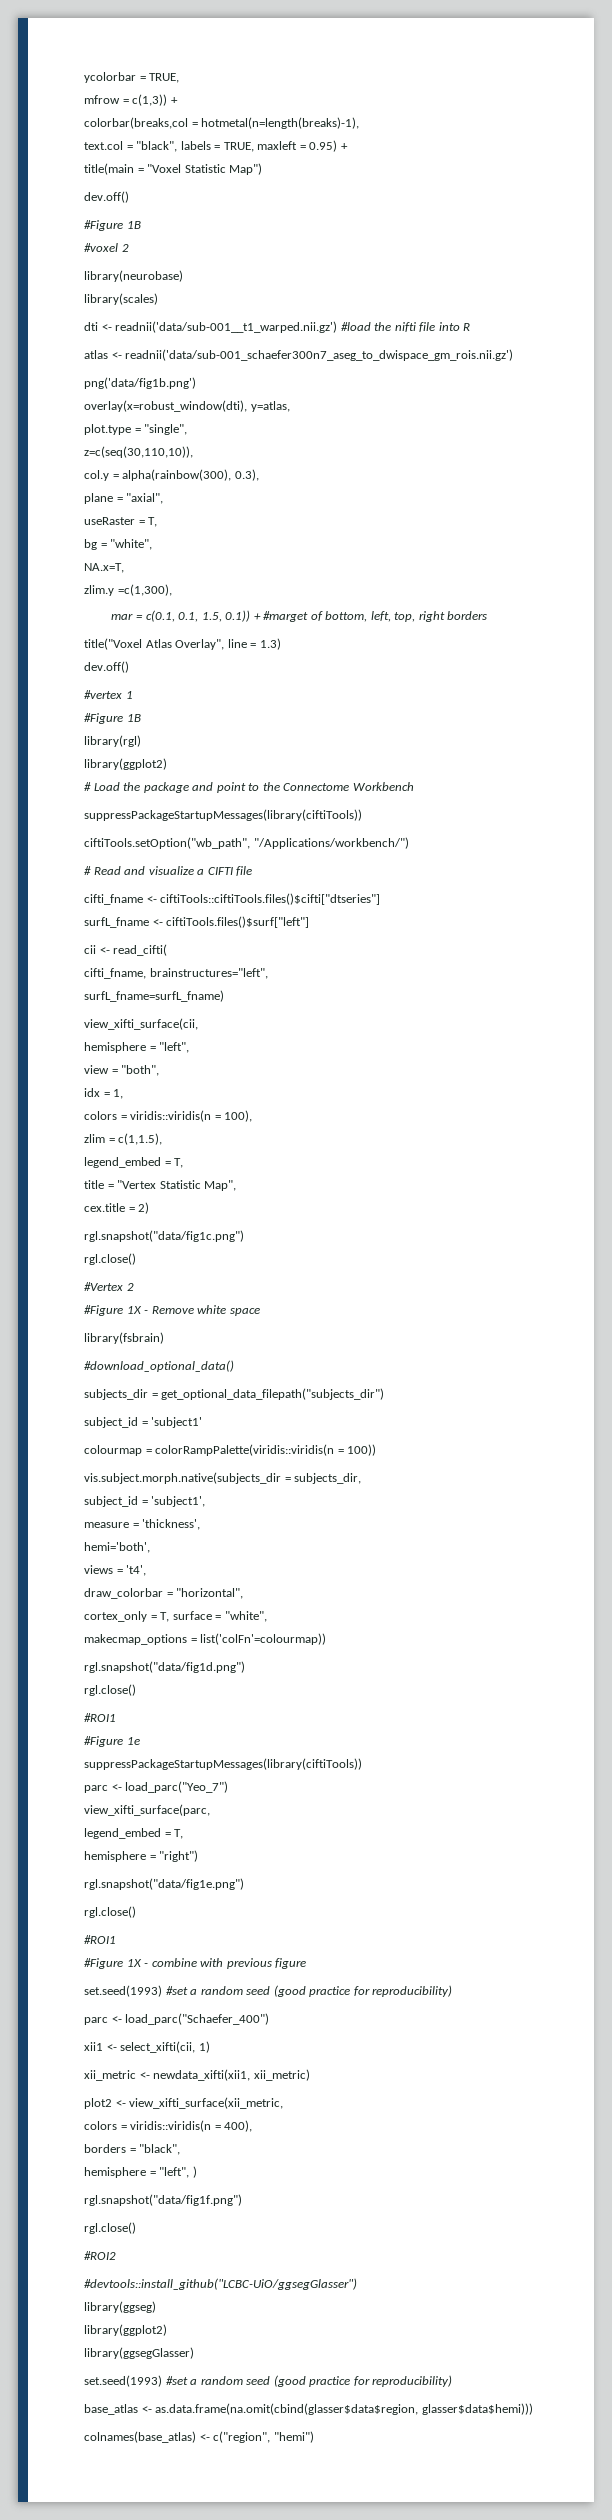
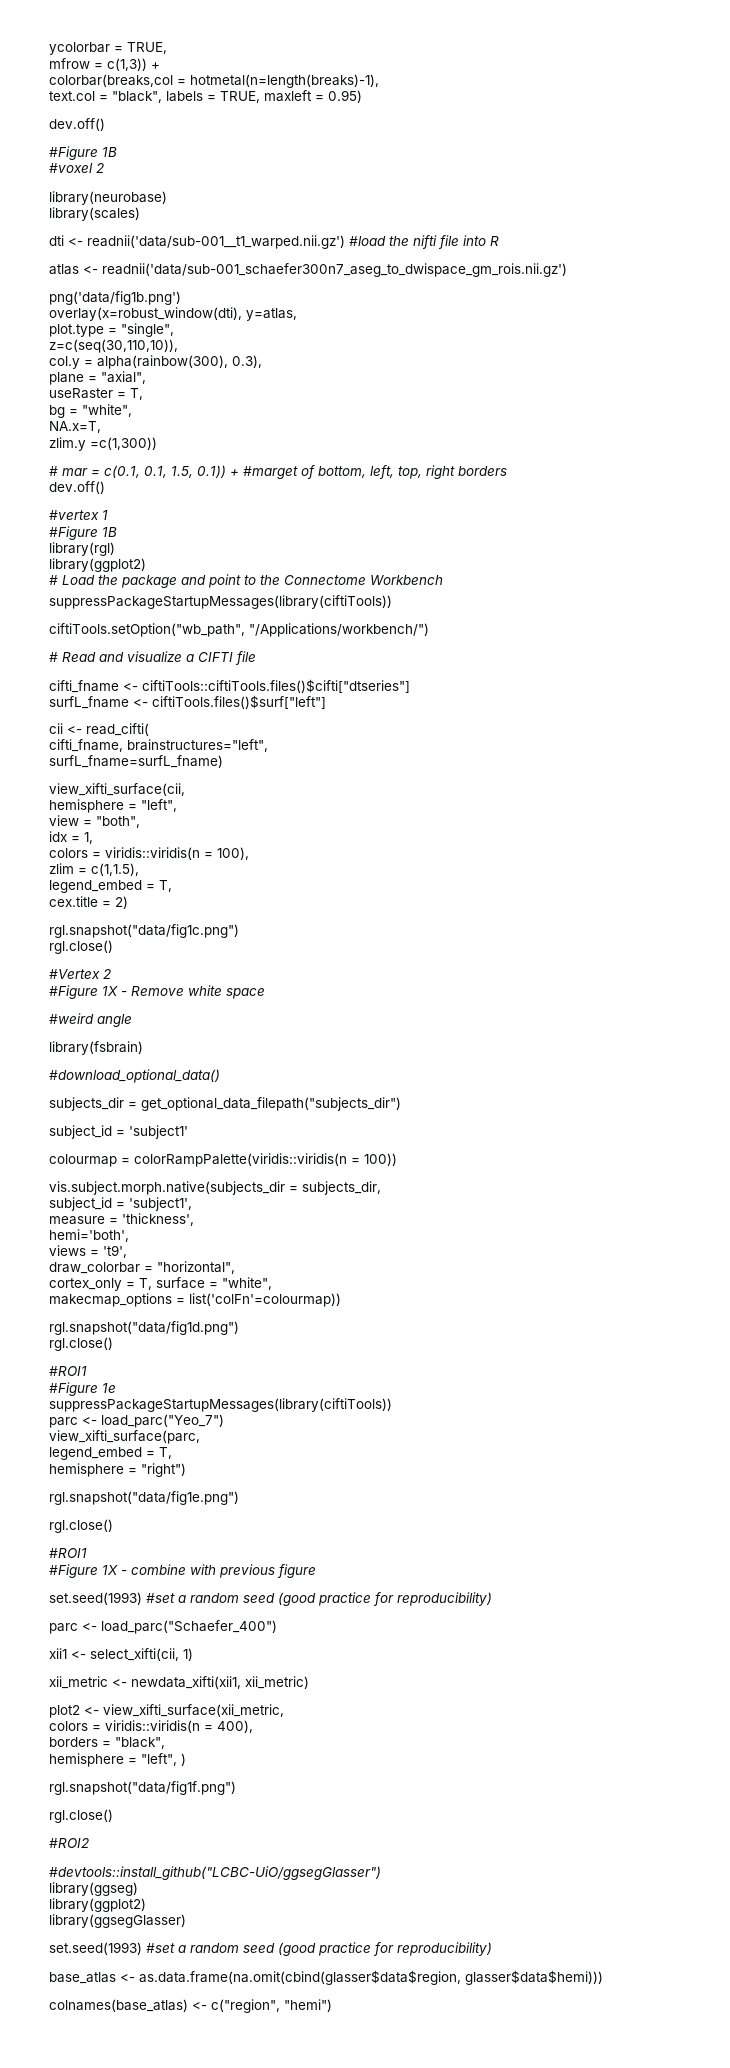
- text.col = "black", labels = TRUE, maxleft = 0.95) +
- title(main = "Voxel Statistic Map")
+ text.col = "black", labels = TRUE, maxleft = 0.95)
- zlim.y =c(1,300),
- mar = c(0.1, 0.1, 1.5, 0.1)) + #marget of bottom, left, top, right borders
+ zlim.y =c(1,300))
+ # mar = c(0.1, 0.1, 1.5, 0.1)) + #marget of bottom, left, top, right borders
- title("Voxel Atlas Overlay", line = 1.3)
- title = "Vertex Statistic Map",
+ #weird angle
- views = 't4',
+ views = 't9',

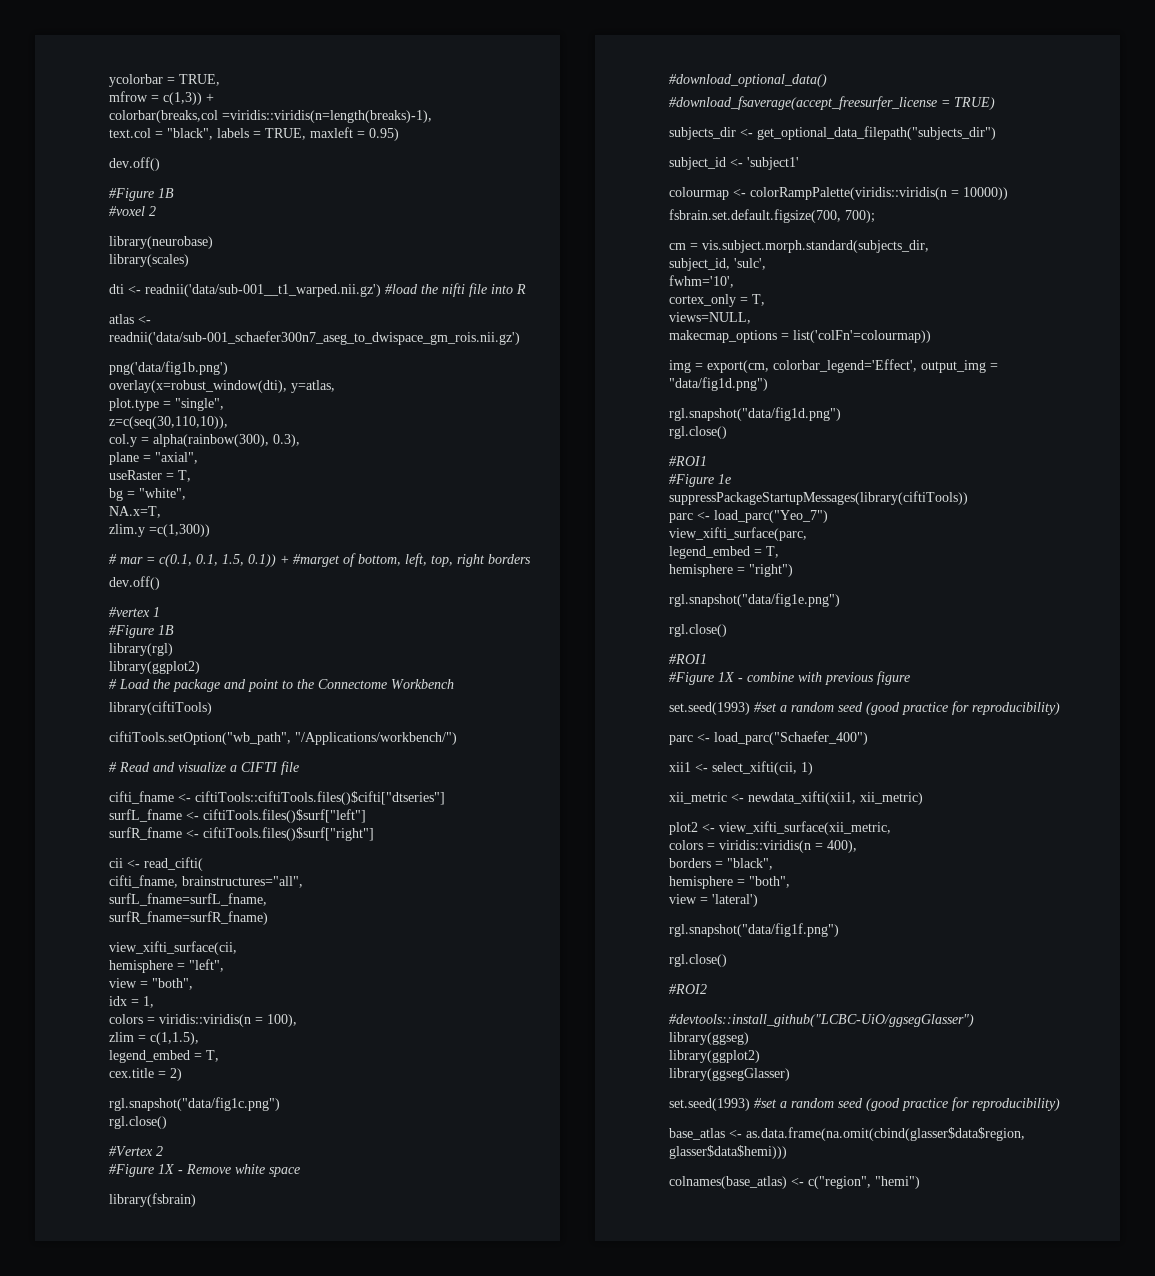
- colorbar(breaks,col = hotmetal(n=length(breaks)-1),
+ colorbar(breaks,col =viridis::viridis(n=length(breaks)-1),
  # Load the package and point to the Connectome Workbench
- suppressPackageStartupMessages(library(ciftiTools))
+ library(ciftiTools)
+ surfR_fname <- ciftiTools.files()$surf["right"]
- cifti_fname, brainstructures="left",
- surfL_fname=surfL_fname)
+ cifti_fname, brainstructures="all",
+ surfL_fname=surfL_fname,
+ surfR_fname=surfR_fname)
- #weird angle
+ #download_fsaverage(accept_freesurfer_license = TRUE)
- subjects_dir = get_optional_data_filepath("subjects_dir")
+ subjects_dir <- get_optional_data_filepath("subjects_dir")
- subject_id = 'subject1'
+ subject_id <- 'subject1'
- colourmap = colorRampPalette(viridis::viridis(n = 100))
- vis.subject.morph.native(subjects_dir = subjects_dir,
- subject_id = 'subject1',
- measure = 'thickness',
- hemi='both',
- views = 't9',
- draw_colorbar = "horizontal",
+ colourmap <- colorRampPalette(viridis::viridis(n = 10000))
+ fsbrain.set.default.figsize(700, 700);
+ cm = vis.subject.morph.standard(subjects_dir,
+ subject_id, 'sulc',
+ fwhm='10',
- cortex_only = T, surface = "white",
+ cortex_only = T,
+ views=NULL,
+ img = export(cm, colorbar_legend='Effect', output_img = "data/fig1d.png")
- hemisphere = "left", )
+ hemisphere = "both",
+ view = 'lateral')

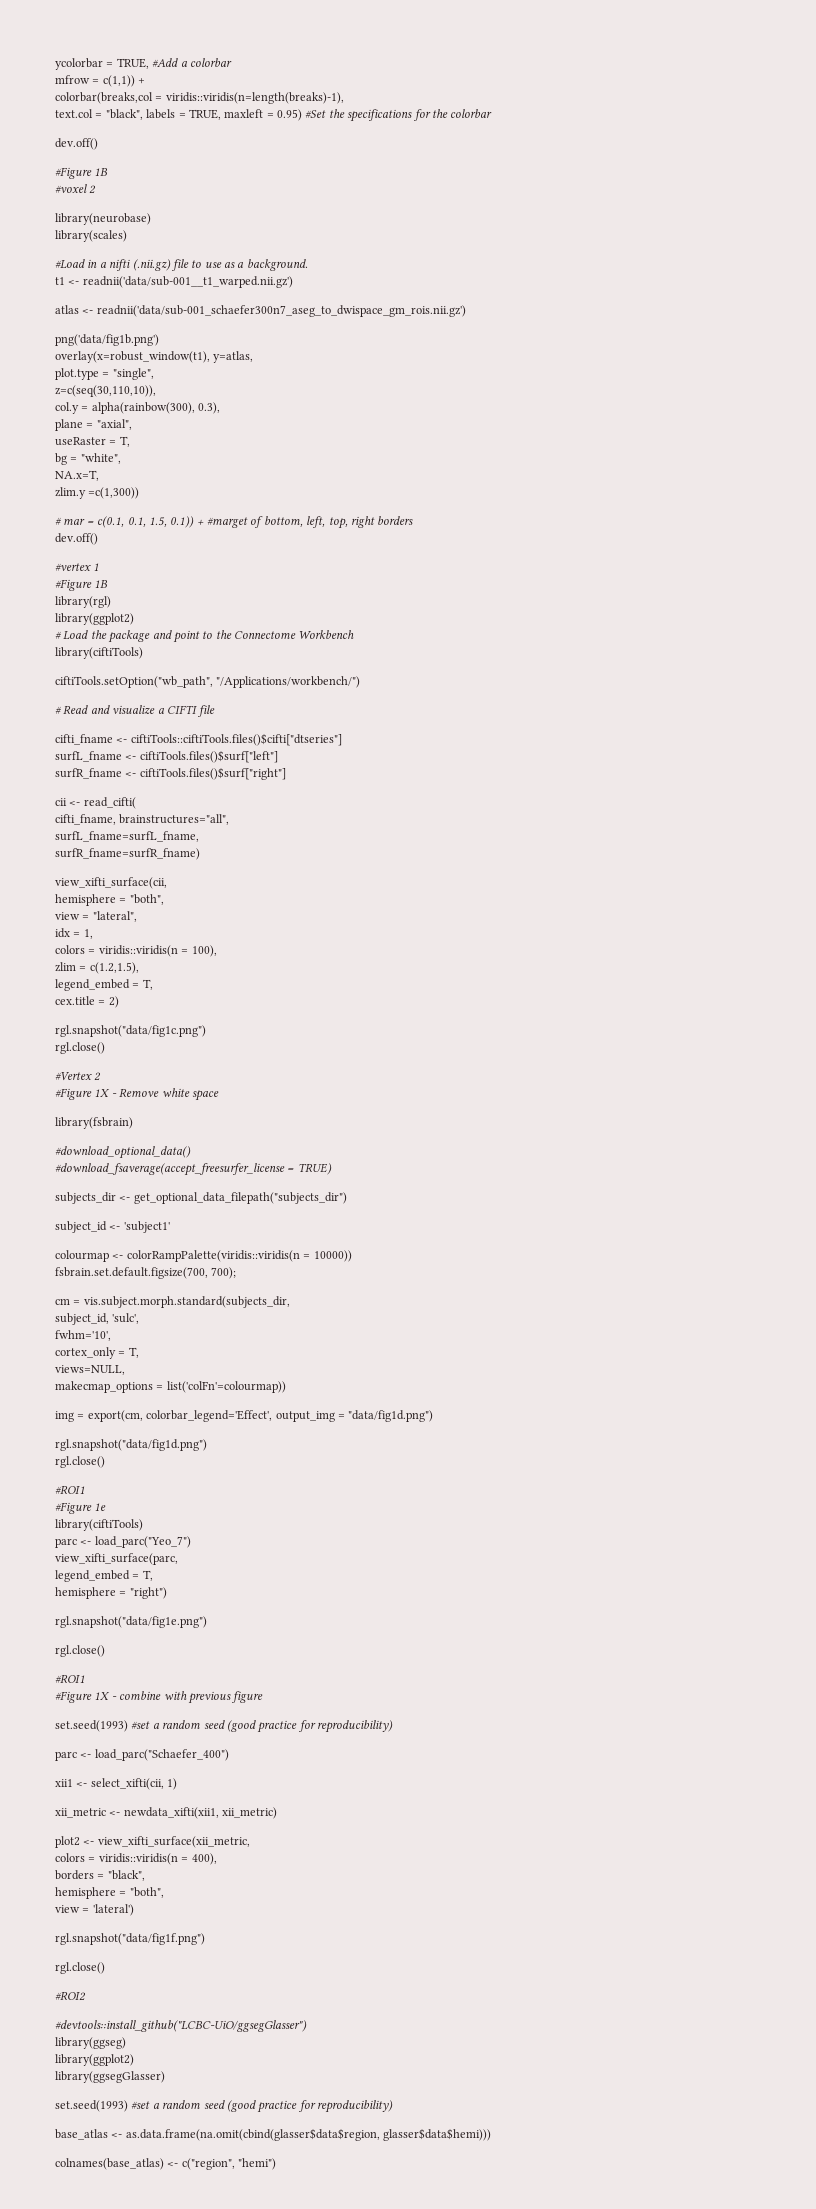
- ycolorbar = TRUE,
+ ycolorbar = TRUE, #Add a colorbar
- mfrow = c(1,3)) +
+ mfrow = c(1,1)) +
- colorbar(breaks,col =viridis::viridis(n=length(breaks)-1),
+ colorbar(breaks,col = viridis::viridis(n=length(breaks)-1),
- text.col = "black", labels = TRUE, maxleft = 0.95)
+ text.col = "black", labels = TRUE, maxleft = 0.95) #Set the specifications for the colorbar
- dti <- readnii('data/sub-001__t1_warped.nii.gz') #load the nifti file into R
+ #Load in a nifti (.nii.gz) file to use as a background.
+ t1 <- readnii('data/sub-001__t1_warped.nii.gz')
- overlay(x=robust_window(dti), y=atlas,
+ overlay(x=robust_window(t1), y=atlas,
  view_xifti_surface(cii,
- hemisphere = "left",
- view = "both",
+ hemisphere = "both",
+ view = "lateral",
- zlim = c(1,1.5),
+ zlim = c(1.2,1.5),
  #Figure 1e
- suppressPackageStartupMessages(library(ciftiTools))
+ library(ciftiTools)

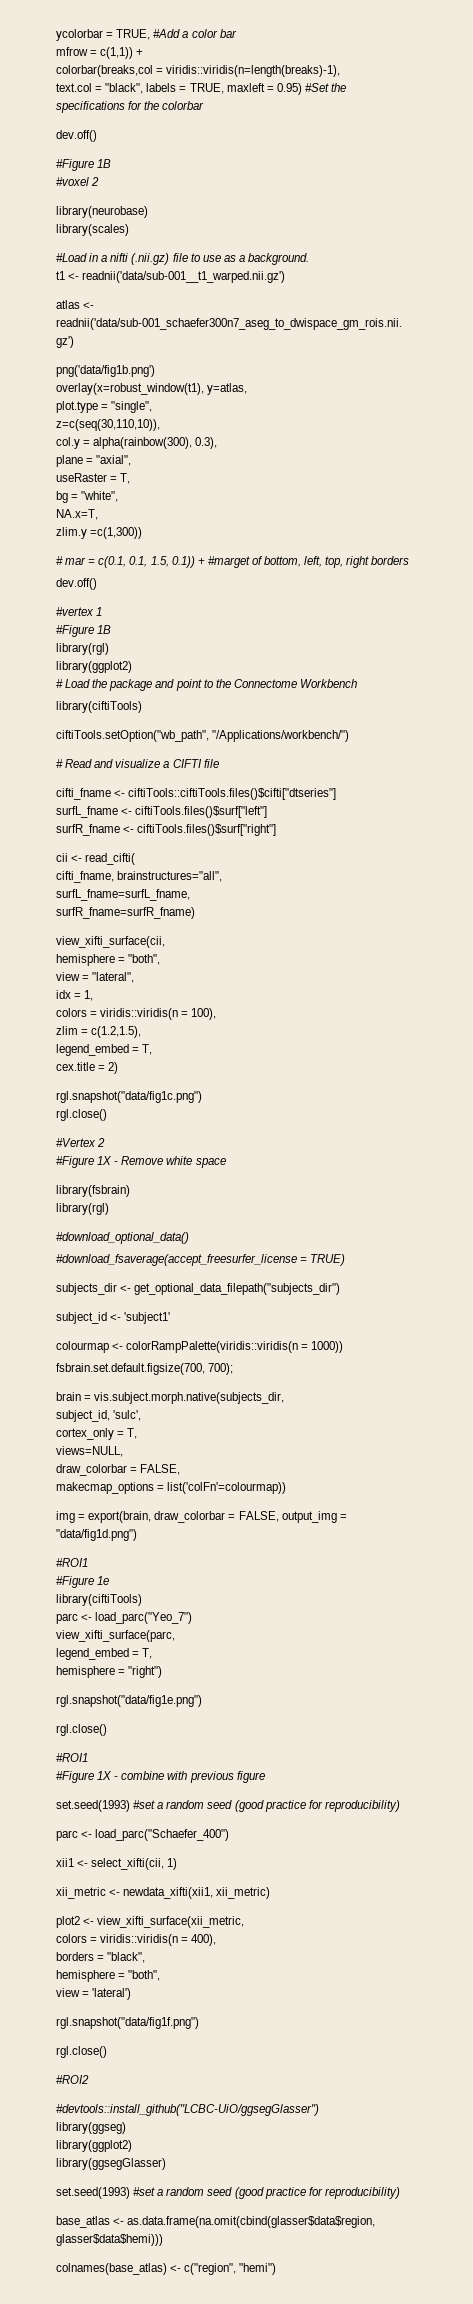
- ycolorbar = TRUE, #Add a colorbar
+ ycolorbar = TRUE, #Add a color bar
  library(fsbrain)
+ library(rgl)
- colourmap <- colorRampPalette(viridis::viridis(n = 10000))
+ colourmap <- colorRampPalette(viridis::viridis(n = 1000))
- cm = vis.subject.morph.standard(subjects_dir,
+ brain = vis.subject.morph.native(subjects_dir,
- fwhm='10',
  views=NULL,
+ draw_colorbar = FALSE,
- img = export(cm, colorbar_legend='Effect', output_img = "data/fig1d.png")
+ img = export(brain, draw_colorbar = FALSE, output_img = "data/fig1d.png")
- rgl.snapshot("data/fig1d.png")
- rgl.close()

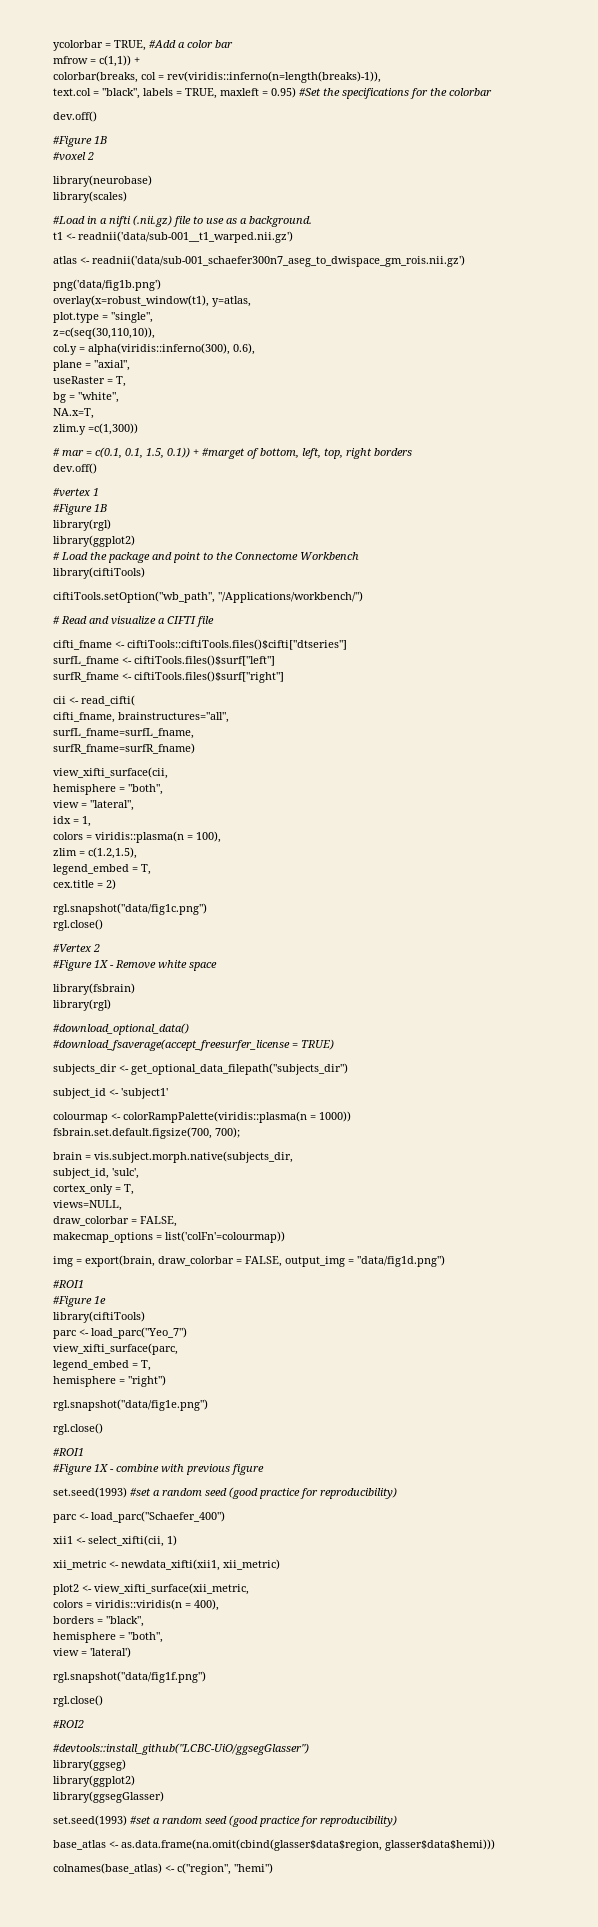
- colorbar(breaks,col = viridis::viridis(n=length(breaks)-1),
+ colorbar(breaks, col = rev(viridis::inferno(n=length(breaks)-1)),
- col.y = alpha(rainbow(300), 0.3),
+ col.y = alpha(viridis::inferno(300), 0.6),
- colors = viridis::viridis(n = 100),
+ colors = viridis::plasma(n = 100),
- colourmap <- colorRampPalette(viridis::viridis(n = 1000))
+ colourmap <- colorRampPalette(viridis::plasma(n = 1000))

